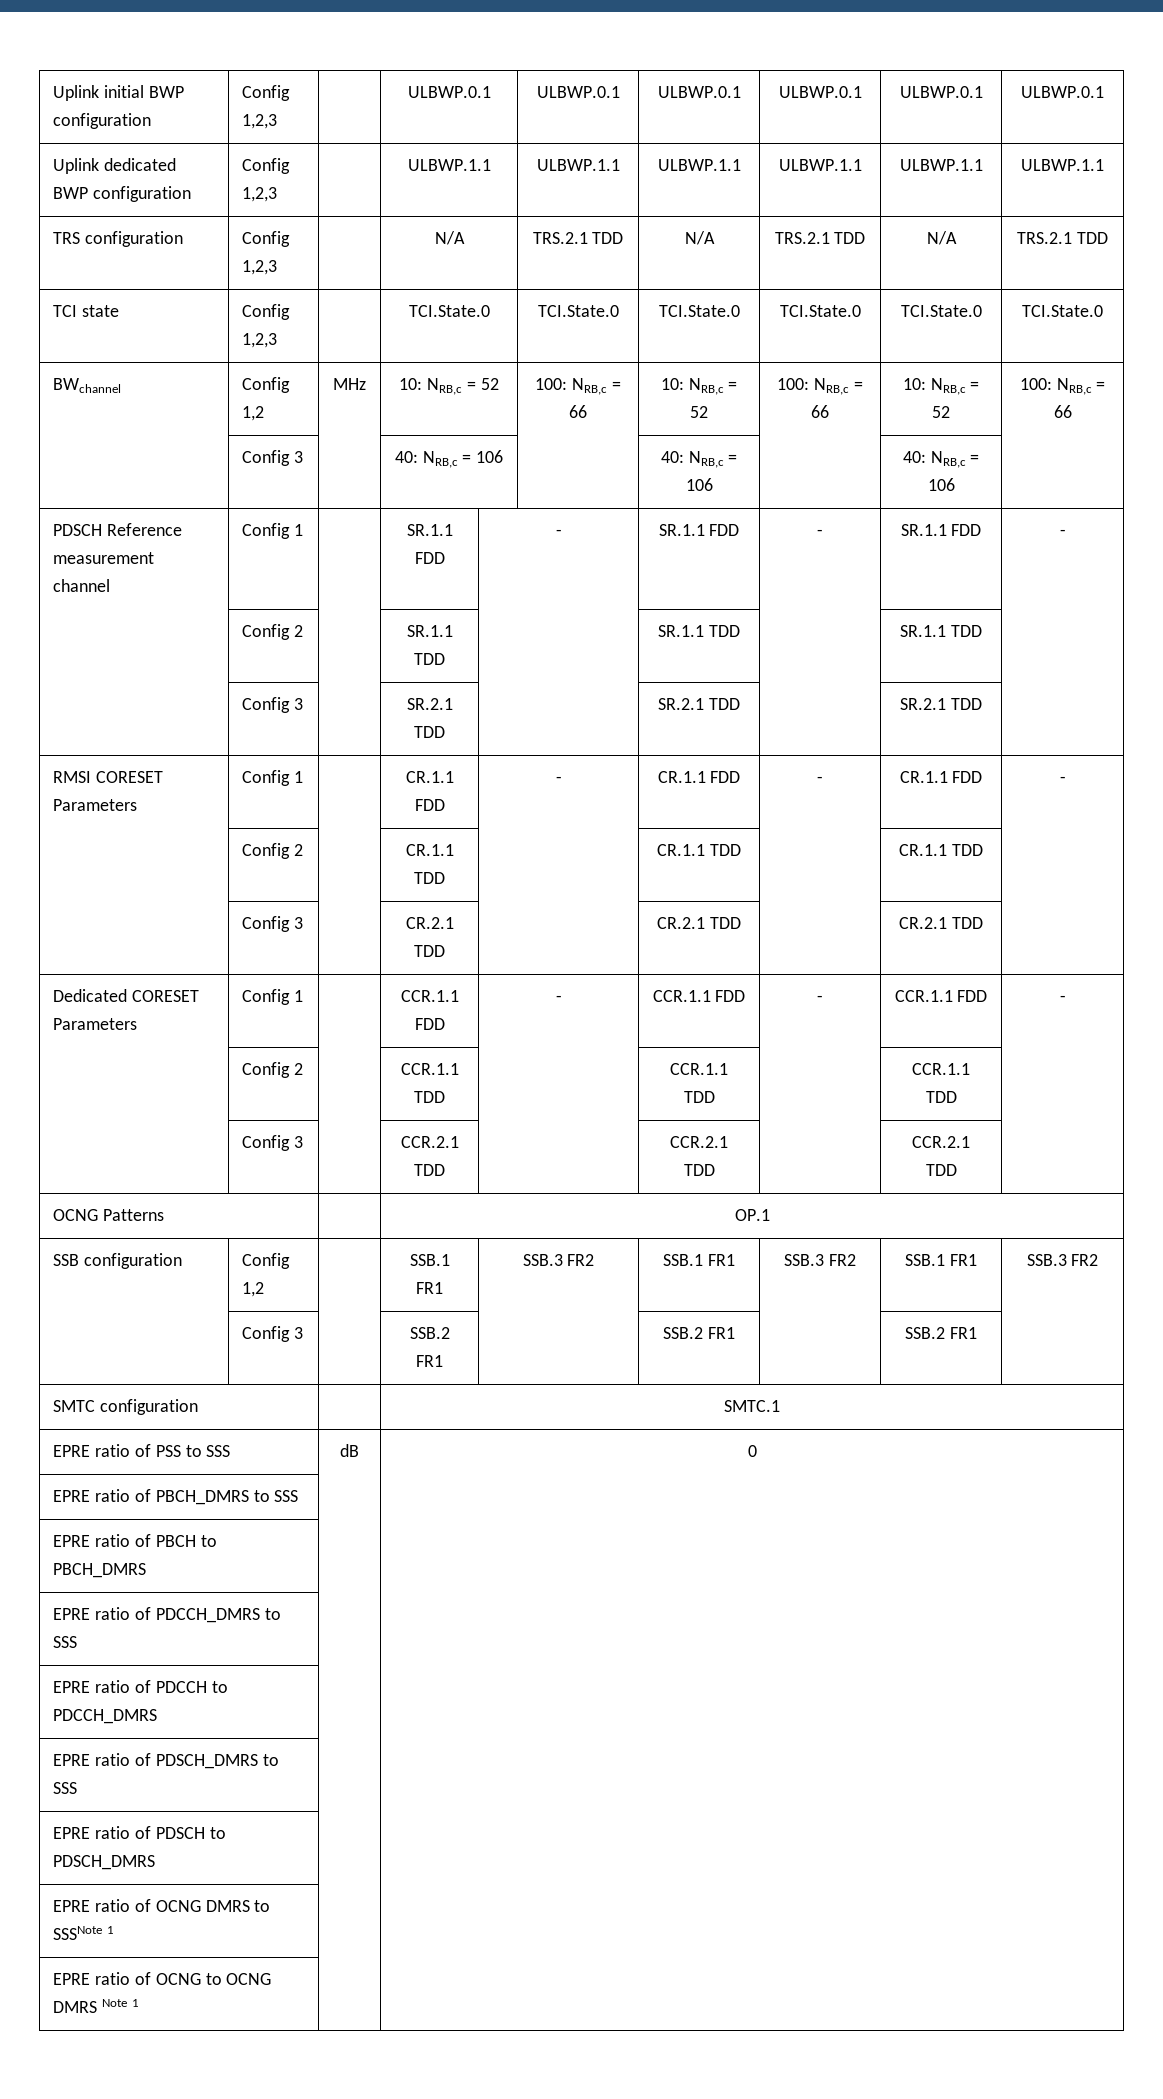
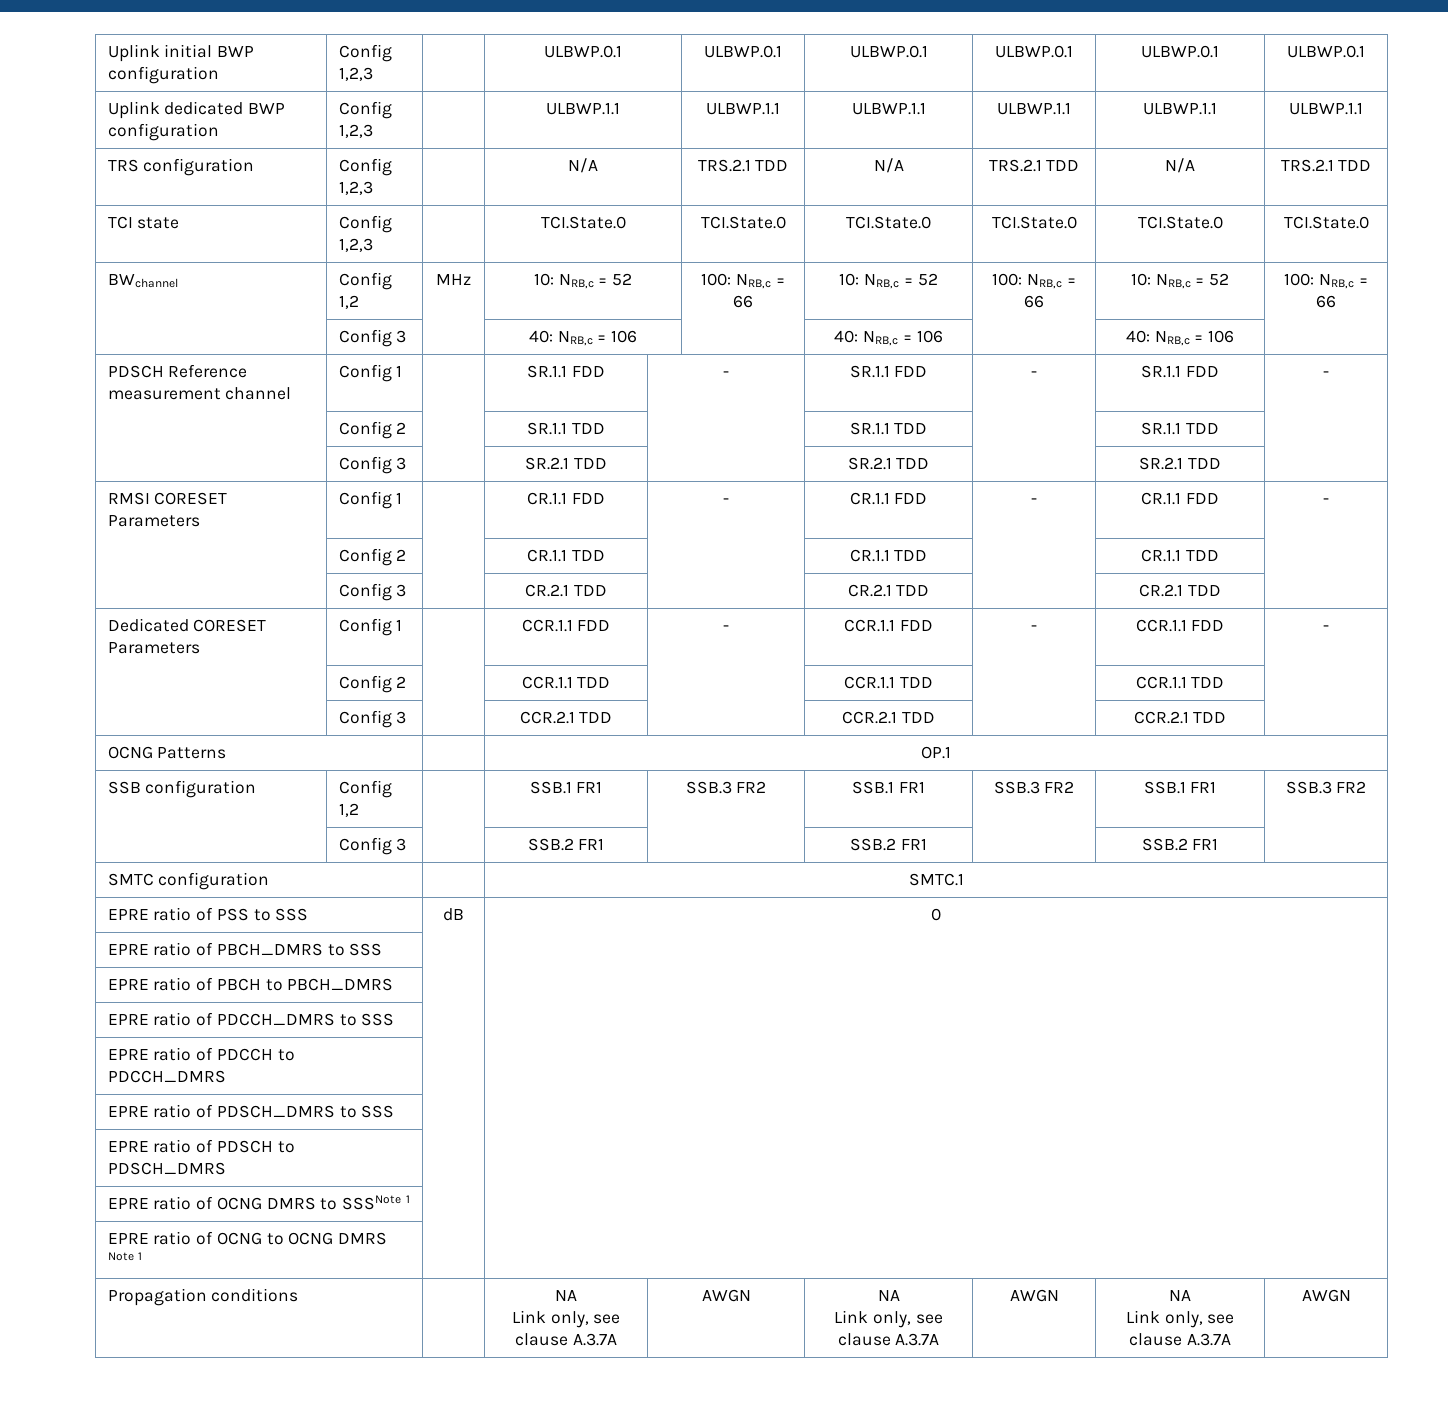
+ Propagation conditions | | NA
+ Link only, see clause A.3.7A | AWGN | NA
+ Link only, see clause A.3.7A | AWGN | NA
+ Link only, see clause A.3.7A | AWGN

